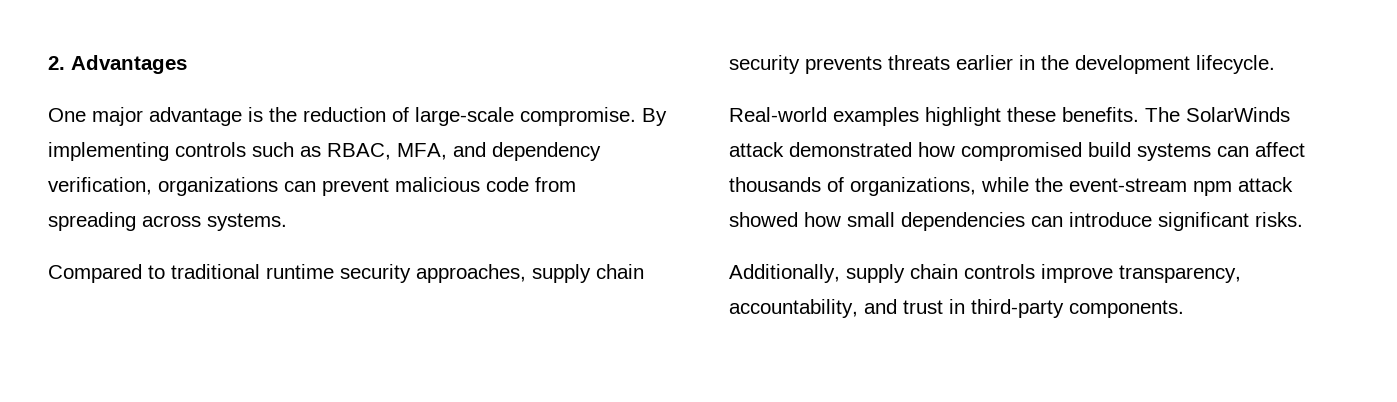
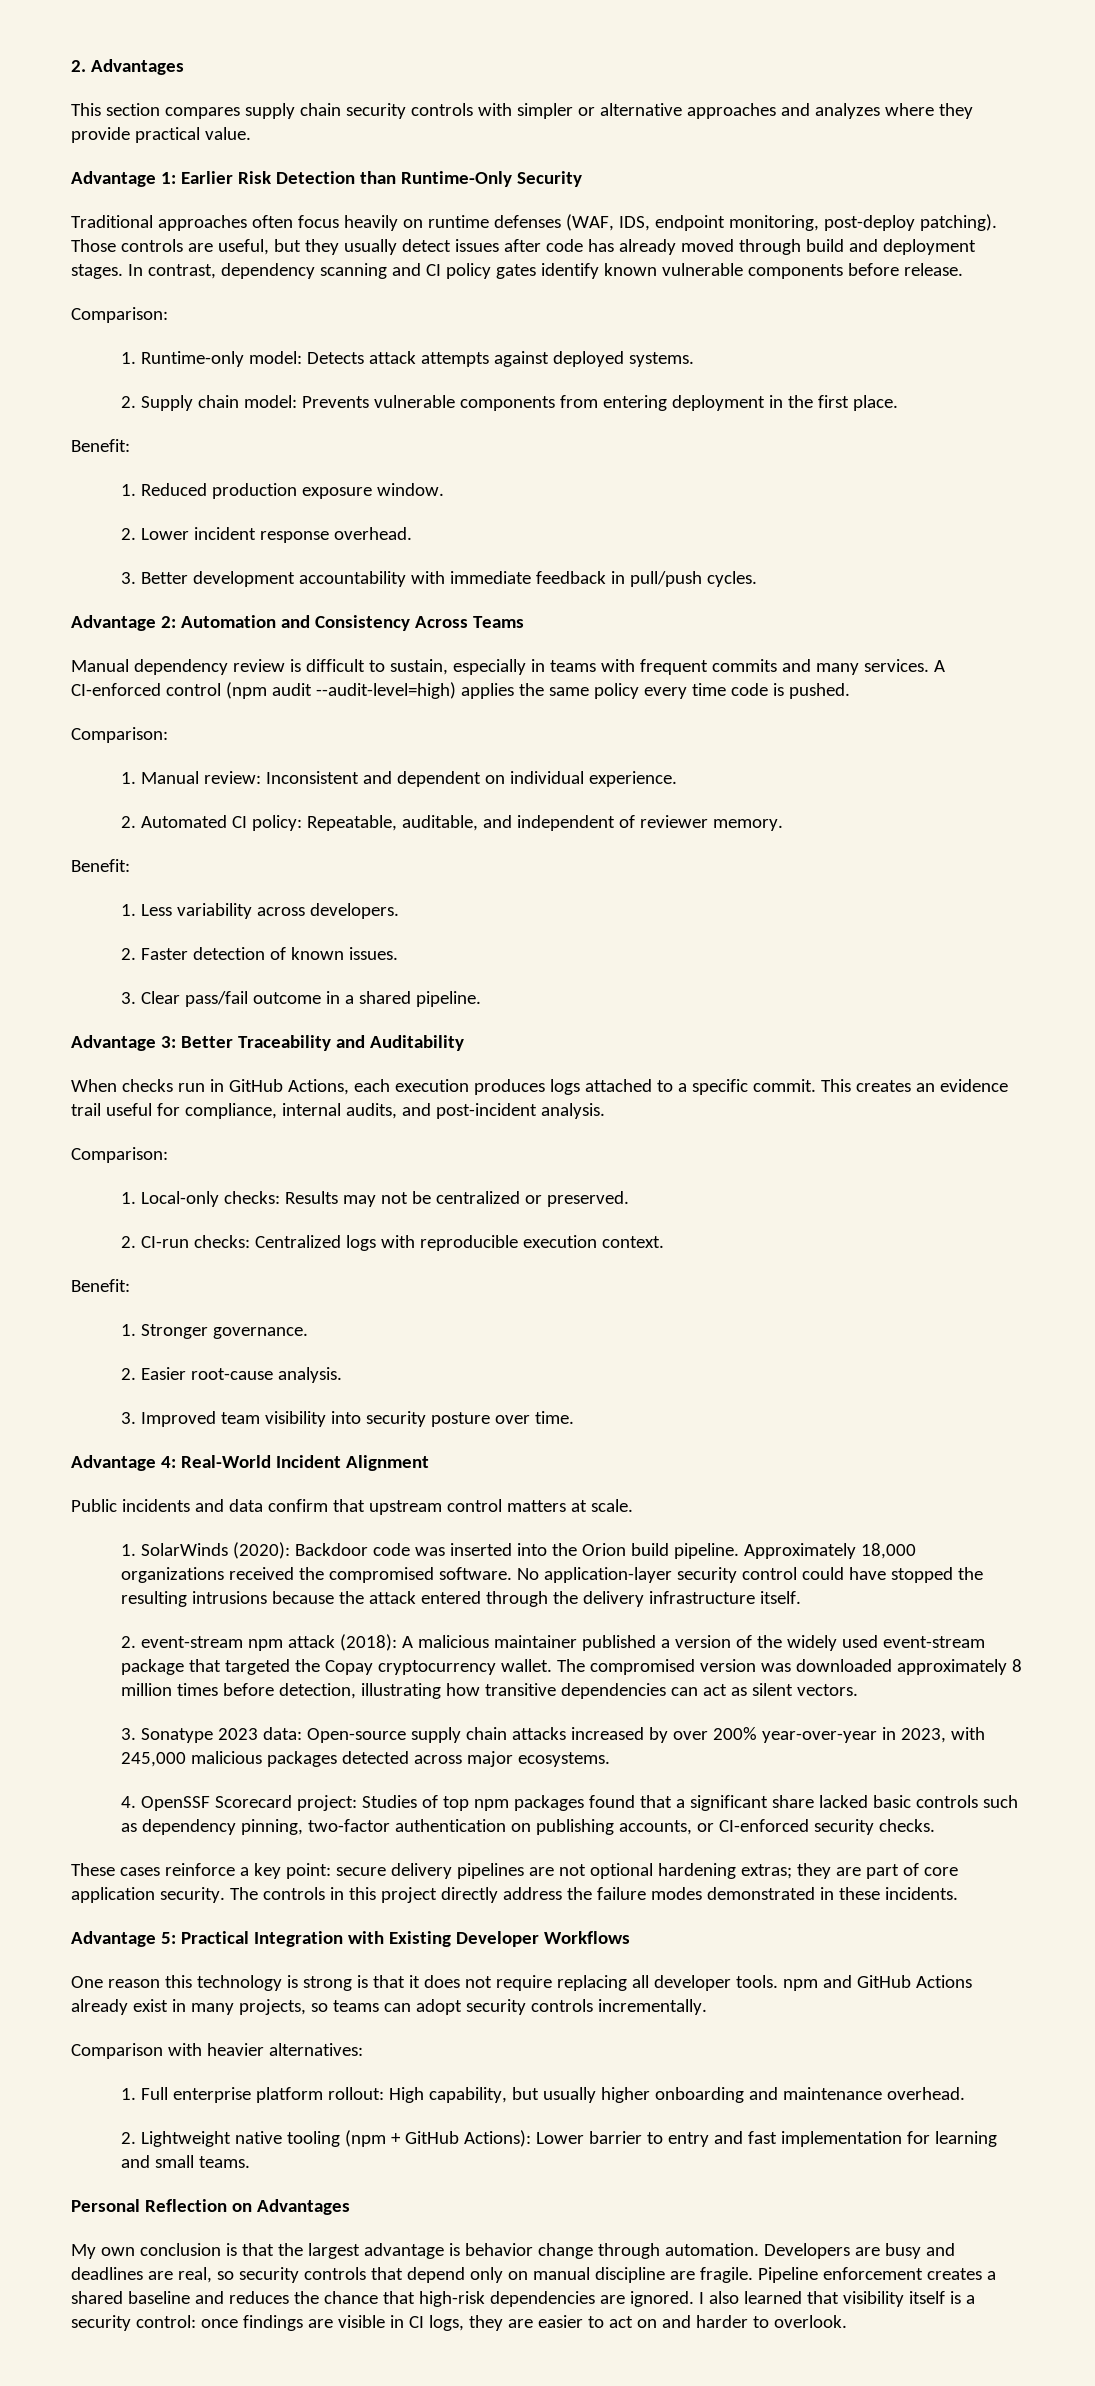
- One major advantage is the reduction of large-scale compromise. By implementing controls such as RBAC, MFA, and dependency verification, organizations can prevent malicious code from spreading across systems.
- Compared to traditional runtime security approaches, supply chain security prevents threats earlier in the development lifecycle.
- Real-world examples highlight these benefits. The SolarWinds attack demonstrated how compromised build systems can affect thousands of organizations, while the event-stream npm attack showed how small dependencies can introduce significant risks.
- Additionally, supply chain controls improve transparency, accountability, and trust in third-party components.
+ This section compares supply chain security controls with simpler or alternative approaches and analyzes where they provide practical value.
+ Advantage 1: Earlier Risk Detection than Runtime-Only Security
+ Traditional approaches often focus heavily on runtime defenses (WAF, IDS, endpoint monitoring, post-deploy patching). Those controls are useful, but they usually detect issues after code has already moved through build and deployment stages. In contrast, dependency scanning and CI policy gates identify known vulnerable components before release.
+ Comparison:
+ 1. Runtime-only model: Detects attack attempts against deployed systems.
+ 2. Supply chain model: Prevents vulnerable components from entering deployment in the first place.
+ Benefit:
+ 1. Reduced production exposure window.
+ 2. Lower incident response overhead.
+ 3. Better development accountability with immediate feedback in pull/push cycles.
+ Advantage 2: Automation and Consistency Across Teams
+ Manual dependency review is difficult to sustain, especially in teams with frequent commits and many services. A CI-enforced control (npm audit --audit-level=high) applies the same policy every time code is pushed.
+ Comparison:
+ 1. Manual review: Inconsistent and dependent on individual experience.
+ 2. Automated CI policy: Repeatable, auditable, and independent of reviewer memory.
+ Benefit:
+ 1. Less variability across developers.
+ 2. Faster detection of known issues.
+ 3. Clear pass/fail outcome in a shared pipeline.
+ Advantage 3: Better Traceability and Auditability
+ When checks run in GitHub Actions, each execution produces logs attached to a specific commit. This creates an evidence trail useful for compliance, internal audits, and post-incident analysis.
+ Comparison:
+ 1. Local-only checks: Results may not be centralized or preserved.
+ 2. CI-run checks: Centralized logs with reproducible execution context.
+ Benefit:
+ 1. Stronger governance.
+ 2. Easier root-cause analysis.
+ 3. Improved team visibility into security posture over time.
+ Advantage 4: Real-World Incident Alignment
+ Public incidents and data confirm that upstream control matters at scale.
+ 1. SolarWinds (2020): Backdoor code was inserted into the Orion build pipeline. Approximately 18,000 organizations received the compromised software. No application-layer security control could have stopped the resulting intrusions because the attack entered through the delivery infrastructure itself.
+ 2. event-stream npm attack (2018): A malicious maintainer published a version of the widely used event-stream package that targeted the Copay cryptocurrency wallet. The compromised version was downloaded approximately 8 million times before detection, illustrating how transitive dependencies can act as silent vectors.
+ 3. Sonatype 2023 data: Open-source supply chain attacks increased by over 200% year-over-year in 2023, with 245,000 malicious packages detected across major ecosystems.
+ 4. OpenSSF Scorecard project: Studies of top npm packages found that a significant share lacked basic controls such as dependency pinning, two-factor authentication on publishing accounts, or CI-enforced security checks.
+ These cases reinforce a key point: secure delivery pipelines are not optional hardening extras; they are part of core application security. The controls in this project directly address the failure modes demonstrated in these incidents.
+ Advantage 5: Practical Integration with Existing Developer Workflows
+ One reason this technology is strong is that it does not require replacing all developer tools. npm and GitHub Actions already exist in many projects, so teams can adopt security controls incrementally.
+ Comparison with heavier alternatives:
+ 1. Full enterprise platform rollout: High capability, but usually higher onboarding and maintenance overhead.
+ 2. Lightweight native tooling (npm + GitHub Actions): Lower barrier to entry and fast implementation for learning and small teams.
+ Personal Reflection on Advantages
+ My own conclusion is that the largest advantage is behavior change through automation. Developers are busy and deadlines are real, so security controls that depend only on manual discipline are fragile. Pipeline enforcement creates a shared baseline and reduces the chance that high-risk dependencies are ignored. I also learned that visibility itself is a security control: once findings are visible in CI logs, they are easier to act on and harder to overlook.

